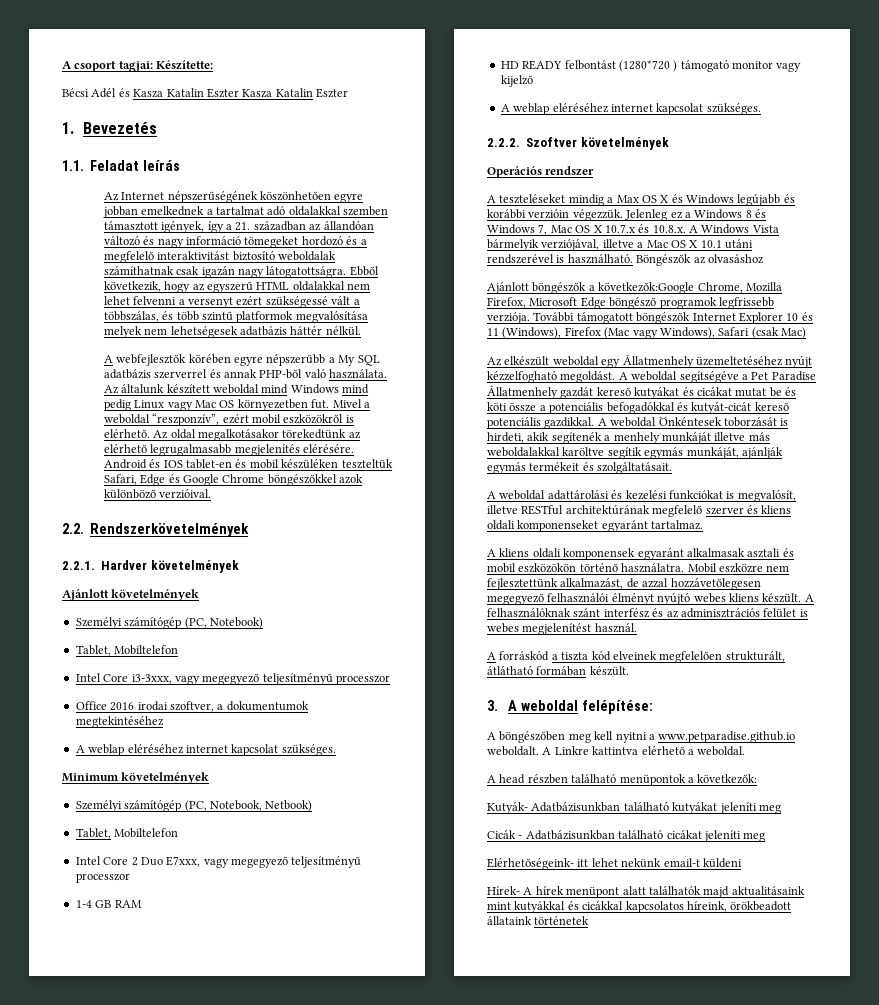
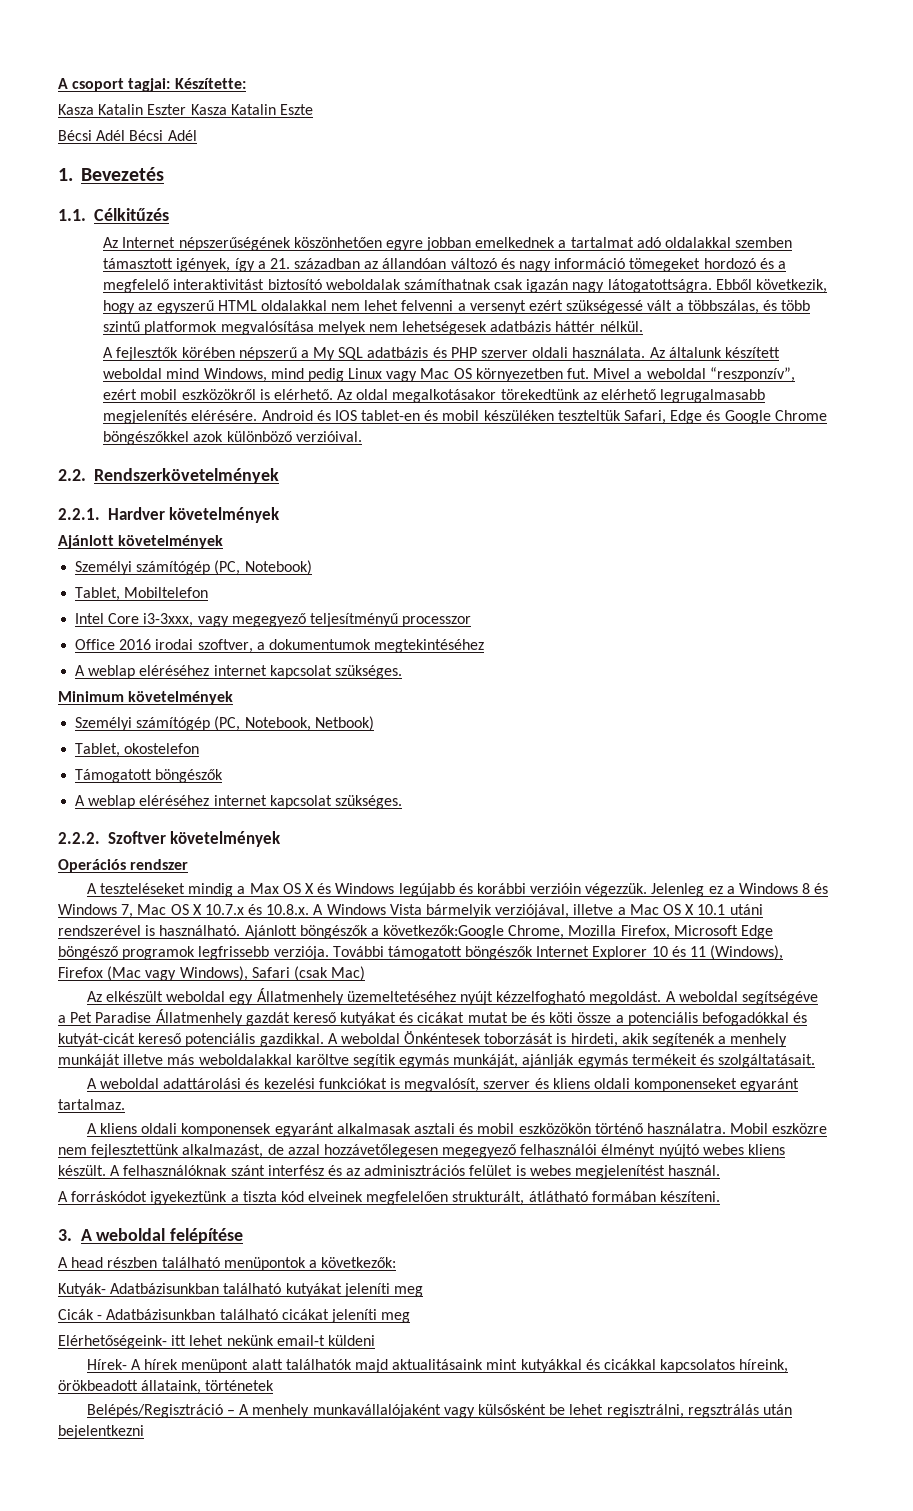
- Bécsi Adél és Kasza Katalin Eszter Kasza Katalin Eszter
+ Kasza Katalin Eszter Kasza Katalin Eszte
+ Bécsi Adél Bécsi Adél
- 1.1. Feladat leírás
+ 1.1. Célkitűzés
- A webfejlesztők körében egyre népszerűbb a My SQL adatbázis szerverrel és annak PHP-ből való használata.
+ A fejlesztők körében népszerű a My SQL adatbázis és PHP szerver oldali használata.
- Az általunk készített weboldal mind Windows mind pedig Linux vagy Mac OS környezetben fut.
+ Az általunk készített weboldal mind Windows, mind pedig Linux vagy Mac OS környezetben fut.
  Személyi számítógép (PC, Notebook, Netbook)
- Tablet, Mobiltelefon
- Intel Core 2 Duo E7xxx, vagy megegyező teljesítményű processzor
- 1-4 GB RAM
- HD READY felbontást (1280*720 ) támogató monitor vagy kijelző
+ Tablet, okostelefon
+ Támogatott böngészők
- Jelenleg ez a Windows 8 és Windows 7, Mac OS X 10.7.x és 10.8.x. A Windows Vista bármelyik verziójával, illetve a Mac OS X 10.1 utáni rendszerével is használható. Böngészők az olvasáshoz
- Ajánlott böngészők a következők:Google Chrome, Mozilla Firefox, Microsoft Edge böngésző programok legfrissebb verziója.
+ Jelenleg ez a Windows 8 és Windows 7, Mac OS X 10.7.x és 10.8.x. A Windows Vista bármelyik verziójával, illetve a Mac OS X 10.1 utáni rendszerével is használható. Ajánlott böngészők a következők:Google Chrome, Mozilla Firefox, Microsoft Edge böngésző programok legfrissebb verziója.
- A weboldal adattárolási és kezelési funkciókat is megvalósít, illetve RESTful architektúrának megfelelő szerver és kliens oldali komponenseket egyaránt tartalmaz.
+ A weboldal adattárolási és kezelési funkciókat is megvalósít, szerver és kliens oldali komponenseket egyaránt tartalmaz.
- A forráskód a tiszta kód elveinek megfelelően strukturált, átlátható formában készült.
+ A forráskódot igyekeztünk a tiszta kód elveinek megfelelően strukturált, átlátható formában készíteni.
- 3. A weboldal felépítése:
- A böngészőben meg kell nyitni a www.petparadise.github.io weboldalt. A Linkre kattintva elérhető a weboldal.
+ 3. A weboldal felépítése
- Hírek- A hírek menüpont alatt találhatók majd aktualitásaink mint kutyákkal és cicákkal kapcsolatos híreink, örökbeadott állataink történetek
+ Hírek- A hírek menüpont alatt találhatók majd aktualitásaink mint kutyákkal és cicákkal kapcsolatos híreink, örökbeadott állataink, történetek
+ Belépés/Regisztráció – A menhely munkavállalójaként vagy külsősként be lehet regisztrálni, regsztrálás után bejelentkezni

